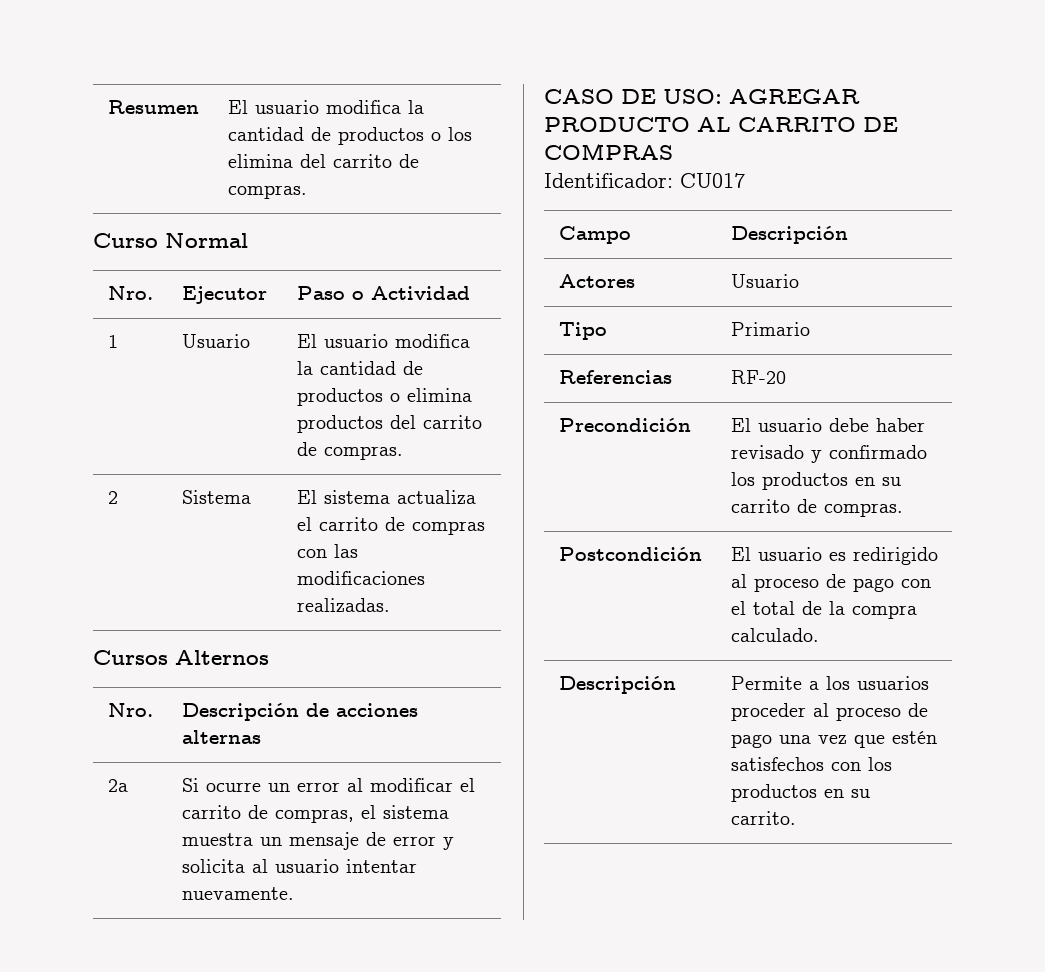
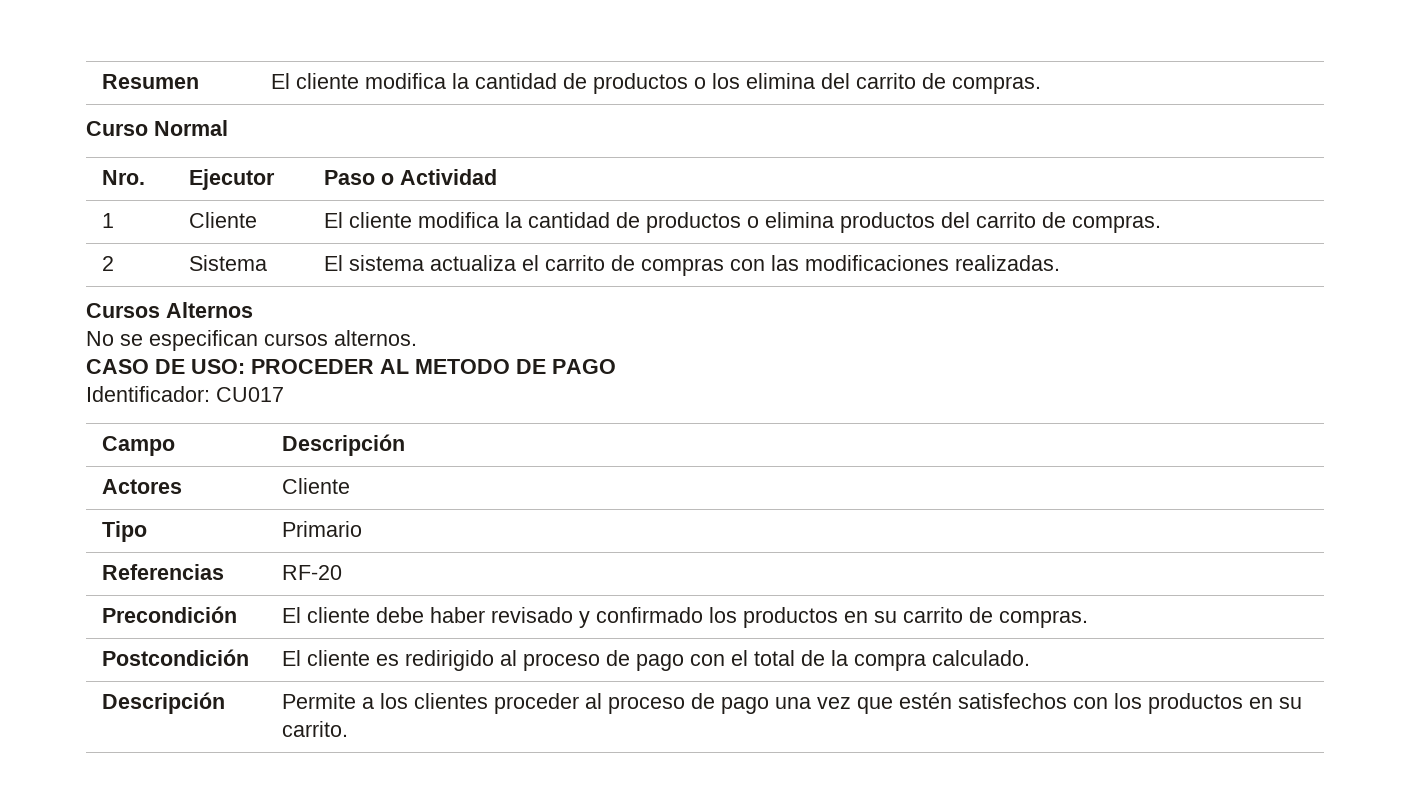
- Resumen | El usuario modifica la cantidad de productos o los elimina del carrito de compras.
+ Resumen | El cliente modifica la cantidad de productos o los elimina del carrito de compras.
- 1 | Usuario | El usuario modifica la cantidad de productos o elimina productos del carrito de compras.
+ 1 | Cliente | El cliente modifica la cantidad de productos o elimina productos del carrito de compras.
- Nro. | Descripción de acciones alternas
- 2a | Si ocurre un error al modificar el carrito de compras, el sistema muestra un mensaje de error y solicita al usuario intentar nuevamente.
- CASO DE USO: AGREGAR PRODUCTO AL CARRITO DE COMPRAS
+ No se especifican cursos alternos.
+ CASO DE USO: PROCEDER AL METODO DE PAGO
- Actores | Usuario
+ Actores | Cliente
- Precondición | El usuario debe haber revisado y confirmado los productos en su carrito de compras.
+ Precondición | El cliente debe haber revisado y confirmado los productos en su carrito de compras.
- Postcondición | El usuario es redirigido al proceso de pago con el total de la compra calculado.
+ Postcondición | El cliente es redirigido al proceso de pago con el total de la compra calculado.
- Descripción | Permite a los usuarios proceder al proceso de pago una vez que estén satisfechos con los productos en su carrito.
+ Descripción | Permite a los clientes proceder al proceso de pago una vez que estén satisfechos con los productos en su carrito.

